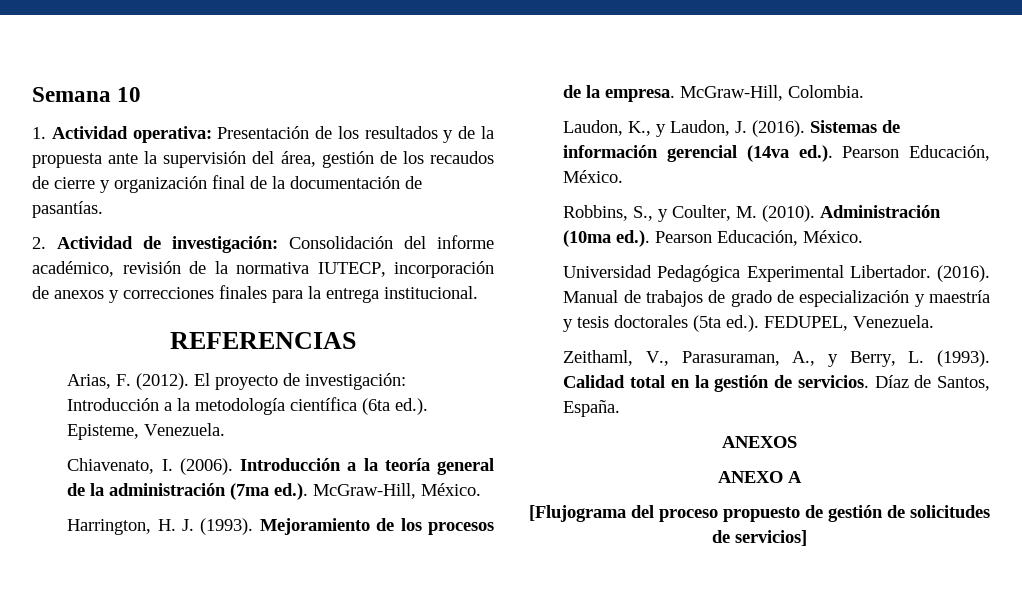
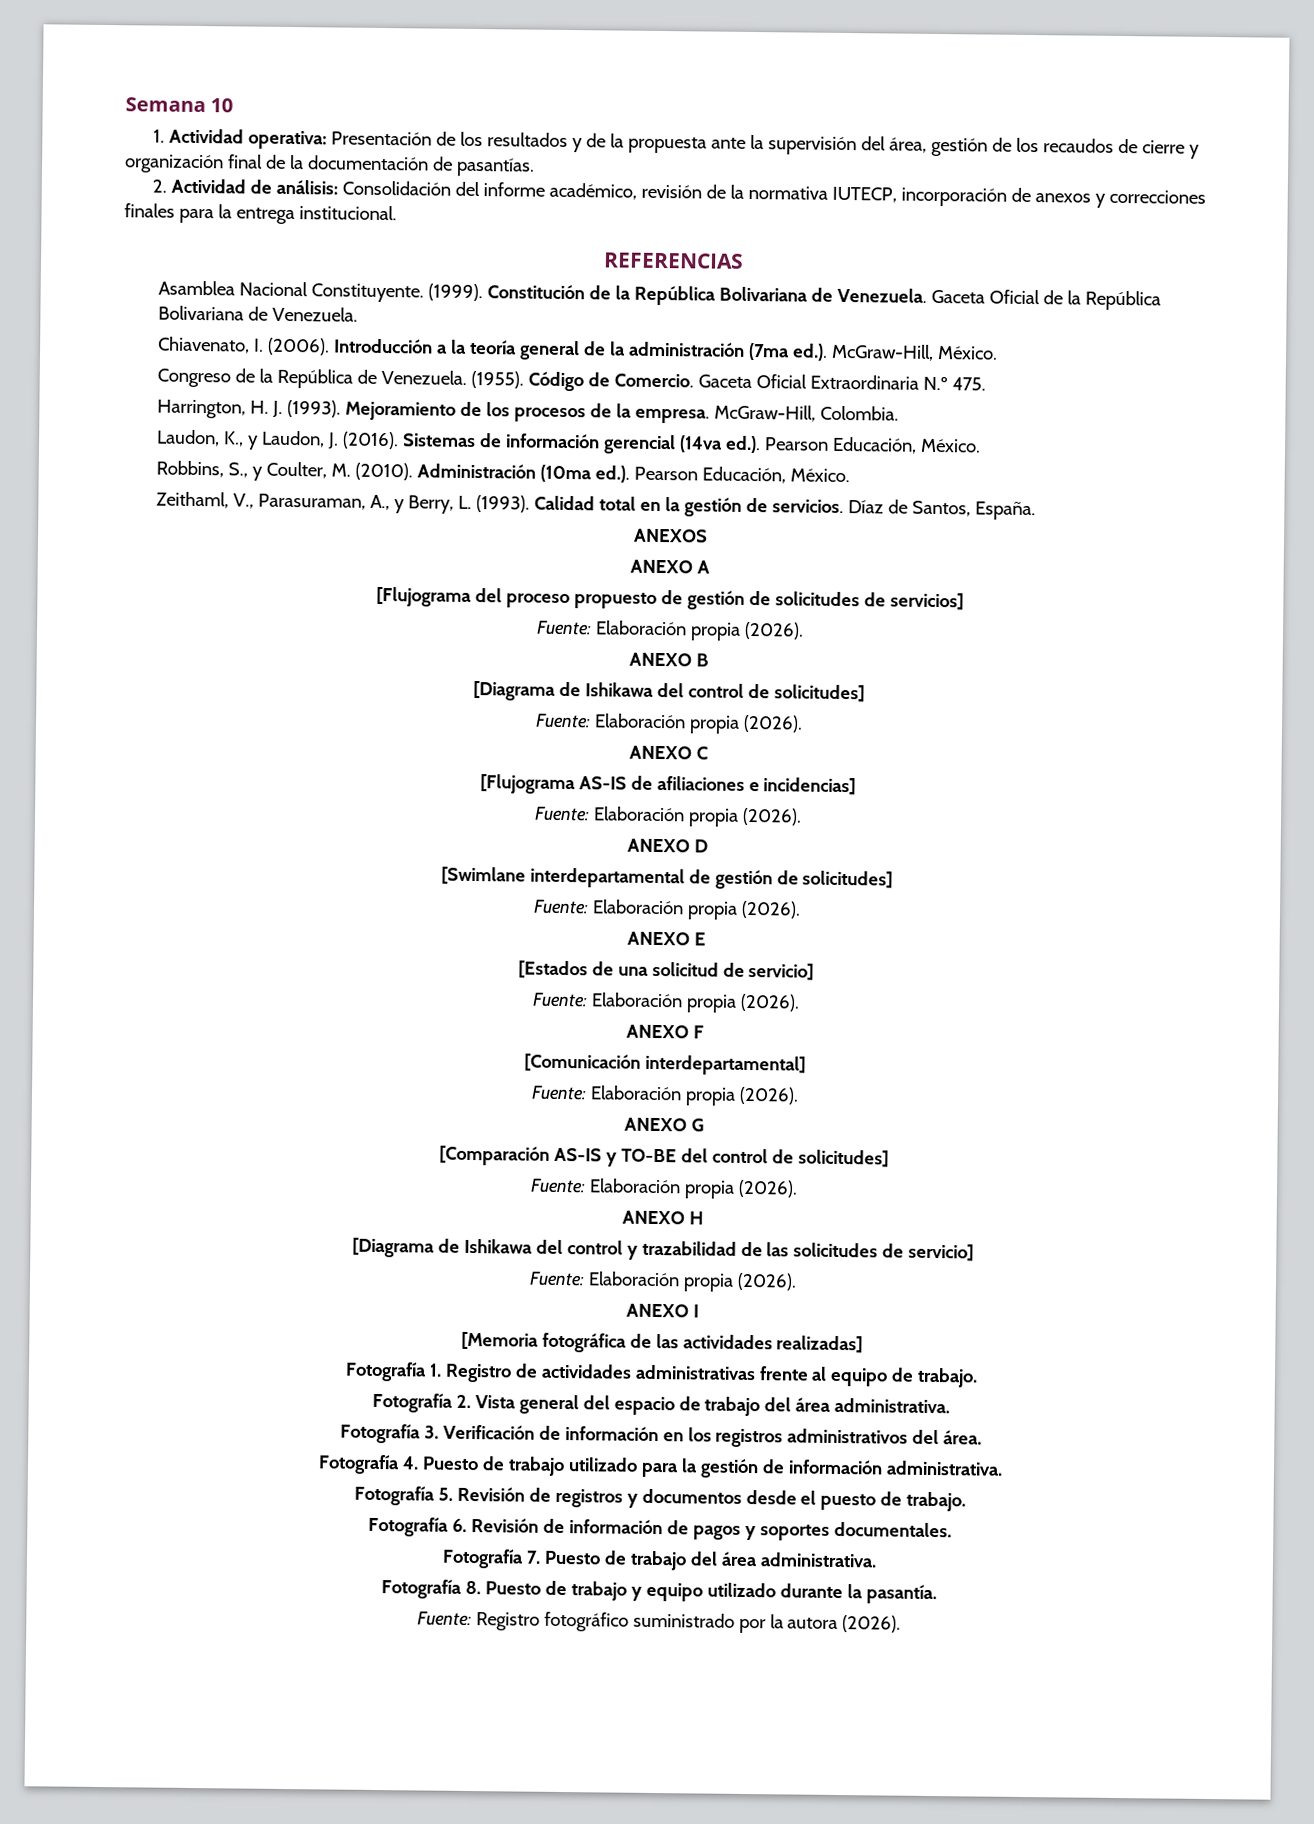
- 2. Actividad de investigación: Consolidación del informe académico, revisión de la normativa IUTECP, incorporación de anexos y correcciones finales para la entrega institucional.
+ 2. Actividad de análisis: Consolidación del informe académico, revisión de la normativa IUTECP, incorporación de anexos y correcciones finales para la entrega institucional.
- Arias, F. (2012). El proyecto de investigación: Introducción a la metodología científica (6ta ed.). Episteme, Venezuela.
+ Asamblea Nacional Constituyente. (1999). Constitución de la República Bolivariana de Venezuela. Gaceta Oficial de la República Bolivariana de Venezuela.
+ Congreso de la República de Venezuela. (1955). Código de Comercio. Gaceta Oficial Extraordinaria N.º 475.
- Universidad Pedagógica Experimental Libertador. (2016). Manual de trabajos de grado de especialización y maestría y tesis doctorales (5ta ed.). FEDUPEL, Venezuela.
  [Flujograma del proceso propuesto de gestión de solicitudes de servicios]
+ Fuente: Elaboración propia (2026).
+ ANEXO B
+ [Diagrama de Ishikawa del control de solicitudes]
+ Fuente: Elaboración propia (2026).
+ ANEXO C
+ [Flujograma AS-IS de afiliaciones e incidencias]
+ Fuente: Elaboración propia (2026).
+ ANEXO D
+ [Swimlane interdepartamental de gestión de solicitudes]
+ Fuente: Elaboración propia (2026).
+ ANEXO E
+ [Estados de una solicitud de servicio]
+ Fuente: Elaboración propia (2026).
+ ANEXO F
+ [Comunicación interdepartamental]
+ Fuente: Elaboración propia (2026).
+ ANEXO G
+ [Comparación AS-IS y TO-BE del control de solicitudes]
+ Fuente: Elaboración propia (2026).
+ ANEXO H
+ [Diagrama de Ishikawa del control y trazabilidad de las solicitudes de servicio]
+ Fuente: Elaboración propia (2026).
+ ANEXO I
+ [Memoria fotográfica de las actividades realizadas]
+ Fotografía 1. Registro de actividades administrativas frente al equipo de trabajo.
+ Fotografía 2. Vista general del espacio de trabajo del área administrativa.
+ Fotografía 3. Verificación de información en los registros administrativos del área.
+ Fotografía 4. Puesto de trabajo utilizado para la gestión de información administrativa.
+ Fotografía 5. Revisión de registros y documentos desde el puesto de trabajo.
+ Fotografía 6. Revisión de información de pagos y soportes documentales.
+ Fotografía 7. Puesto de trabajo del área administrativa.
+ Fotografía 8. Puesto de trabajo y equipo utilizado durante la pasantía.
+ Fuente: Registro fotográfico suministrado por la autora (2026).

